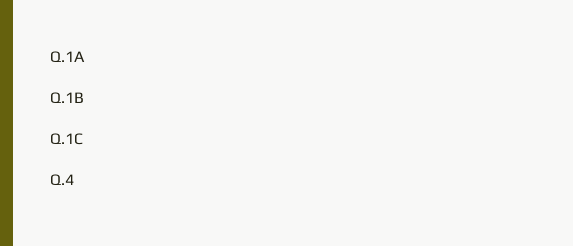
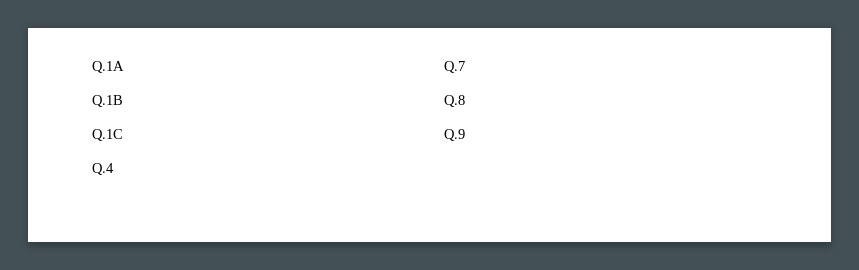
+ Q.7
+ Q.8
+ Q.9

